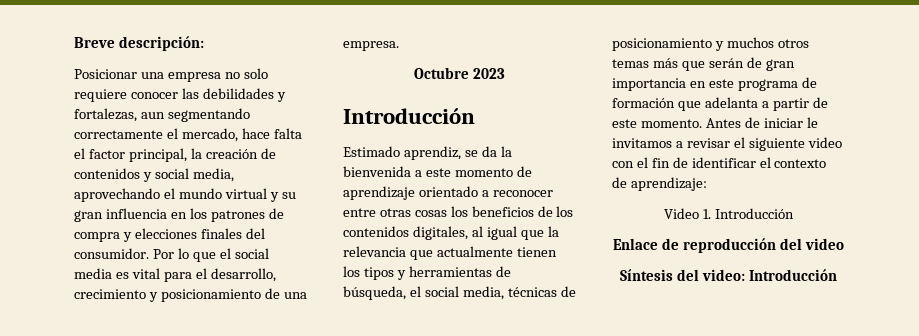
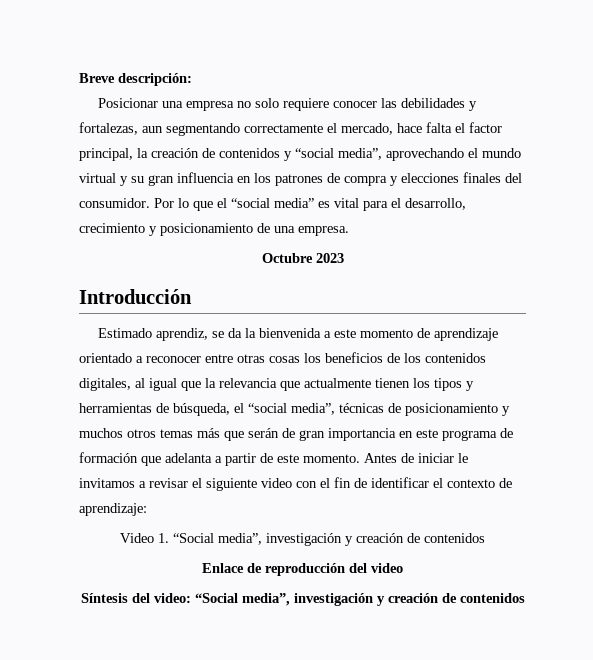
- Posicionar una empresa no solo requiere conocer las debilidades y fortalezas, aun segmentando correctamente el mercado, hace falta el factor principal, la creación de contenidos y social media, aprovechando el mundo virtual y su gran influencia en los patrones de compra y elecciones finales del consumidor.
+ Posicionar una empresa no solo requiere conocer las debilidades y fortalezas, aun segmentando correctamente el mercado, hace falta el factor principal, la creación de contenidos y “social media”, aprovechando el mundo virtual y su gran influencia en los patrones de compra y elecciones finales del consumidor.
- Por lo que el social media es vital para el desarrollo, crecimiento y posicionamiento de una empresa.
+ Por lo que el “social media” es vital para el desarrollo, crecimiento y posicionamiento de una empresa.
- Estimado aprendiz, se da la bienvenida a este momento de aprendizaje orientado a reconocer entre otras cosas los beneficios de los contenidos digitales, al igual que la relevancia que actualmente tienen los tipos y herramientas de búsqueda, el social media, técnicas de posicionamiento y muchos otros temas más que serán de gran importancia en este programa de formación que adelanta a partir de este momento.
+ Estimado aprendiz, se da la bienvenida a este momento de aprendizaje orientado a reconocer entre otras cosas los beneficios de los contenidos digitales, al igual que la relevancia que actualmente tienen los tipos y herramientas de búsqueda, el “social media”, técnicas de posicionamiento y muchos otros temas más que serán de gran importancia en este programa de formación que adelanta a partir de este momento.
- Video 1. Introducción
+ Video 1. “Social media”, investigación y creación de contenidos
- Síntesis del video: Introducción
+ Síntesis del video: “Social media”, investigación y creación de contenidos

